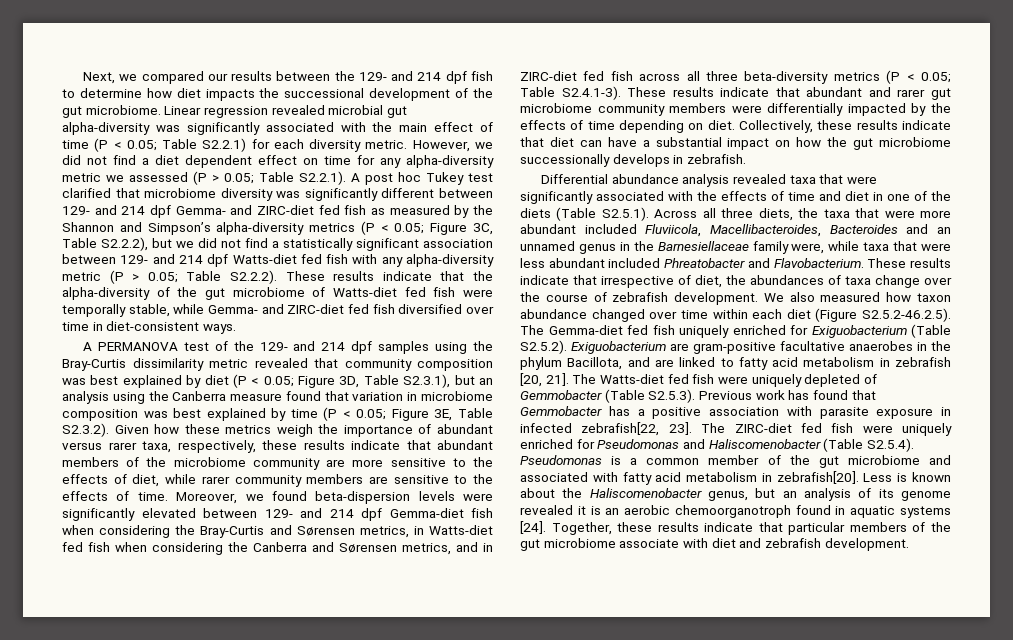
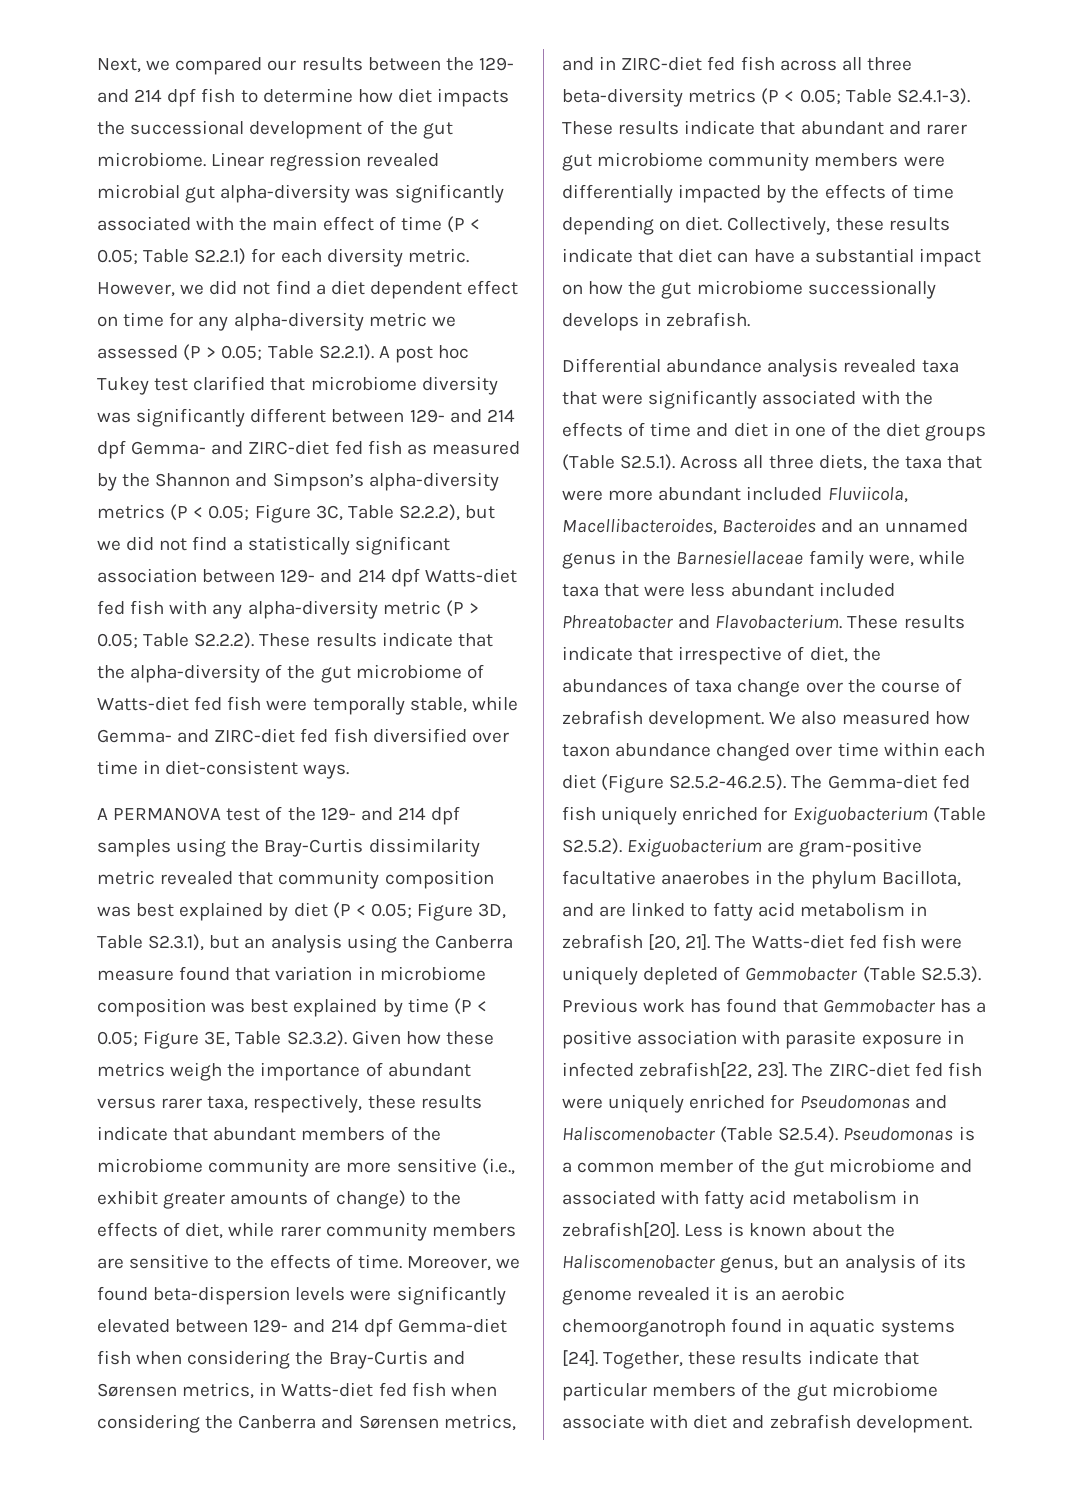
- Figure 3E, Table S2.3.2). Given how these metrics weigh the importance of abundant versus rarer taxa, respectively, these results indicate that abundant members of the microbiome community are more sensitive to the effects of diet, while rarer community members are sensitive to the effects of time.
+ Figure 3E, Table S2.3.2). Given how these metrics weigh the importance of abundant versus rarer taxa, respectively, these results indicate that abundant members of the microbiome community are more sensitive (i.e., exhibit greater amounts of change) to the effects of diet, while rarer community members are sensitive to the effects of time.
- Differential abundance analysis revealed taxa that were significantly associated with the effects of time and diet in one of the diets (Table S2.5.1). Across all three diets, the taxa that were more abundant included Fluviicola, Macellibacteroides, Bacteroides and an unnamed genus in the Barnesiellaceae family were, while taxa that were less abundant included Phreatobacter and Flavobacterium.
+ Differential abundance analysis revealed taxa that were significantly associated with the effects of time and diet in one of the diet groups (Table S2.5.1). Across all three diets, the taxa that were more abundant included Fluviicola, Macellibacteroides, Bacteroides and an unnamed genus in the Barnesiellaceae family were, while taxa that were less abundant included Phreatobacter and Flavobacterium.

